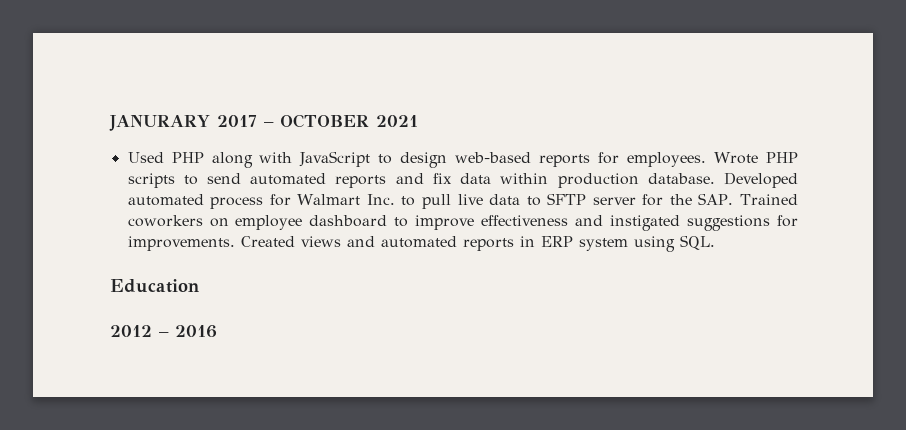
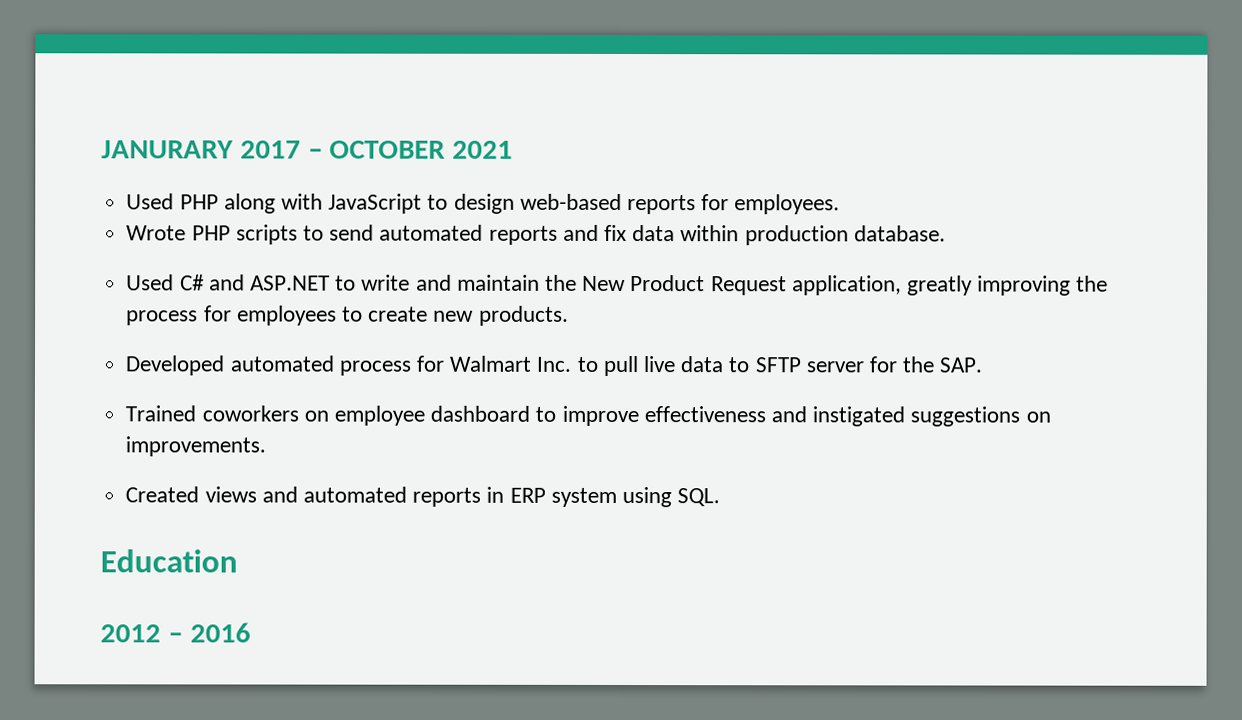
- Used PHP along with JavaScript to design web-based reports for employees. Wrote PHP scripts to send automated reports and fix data within production database. Developed automated process for Walmart Inc. to pull live data to SFTP server for the SAP. Trained coworkers on employee dashboard to improve effectiveness and instigated suggestions for improvements. Created views and automated reports in ERP system using SQL.
+ Used PHP along with JavaScript to design web-based reports for employees.
+ Wrote PHP scripts to send automated reports and fix data within production database.
+ Used C# and ASP.NET to write and maintain the New Product Request application, greatly improving the process for employees to create new products.
+ Developed automated process for Walmart Inc. to pull live data to SFTP server for the SAP.
+ Trained coworkers on employee dashboard to improve effectiveness and instigated suggestions on improvements.
+ Created views and automated reports in ERP system using SQL.

